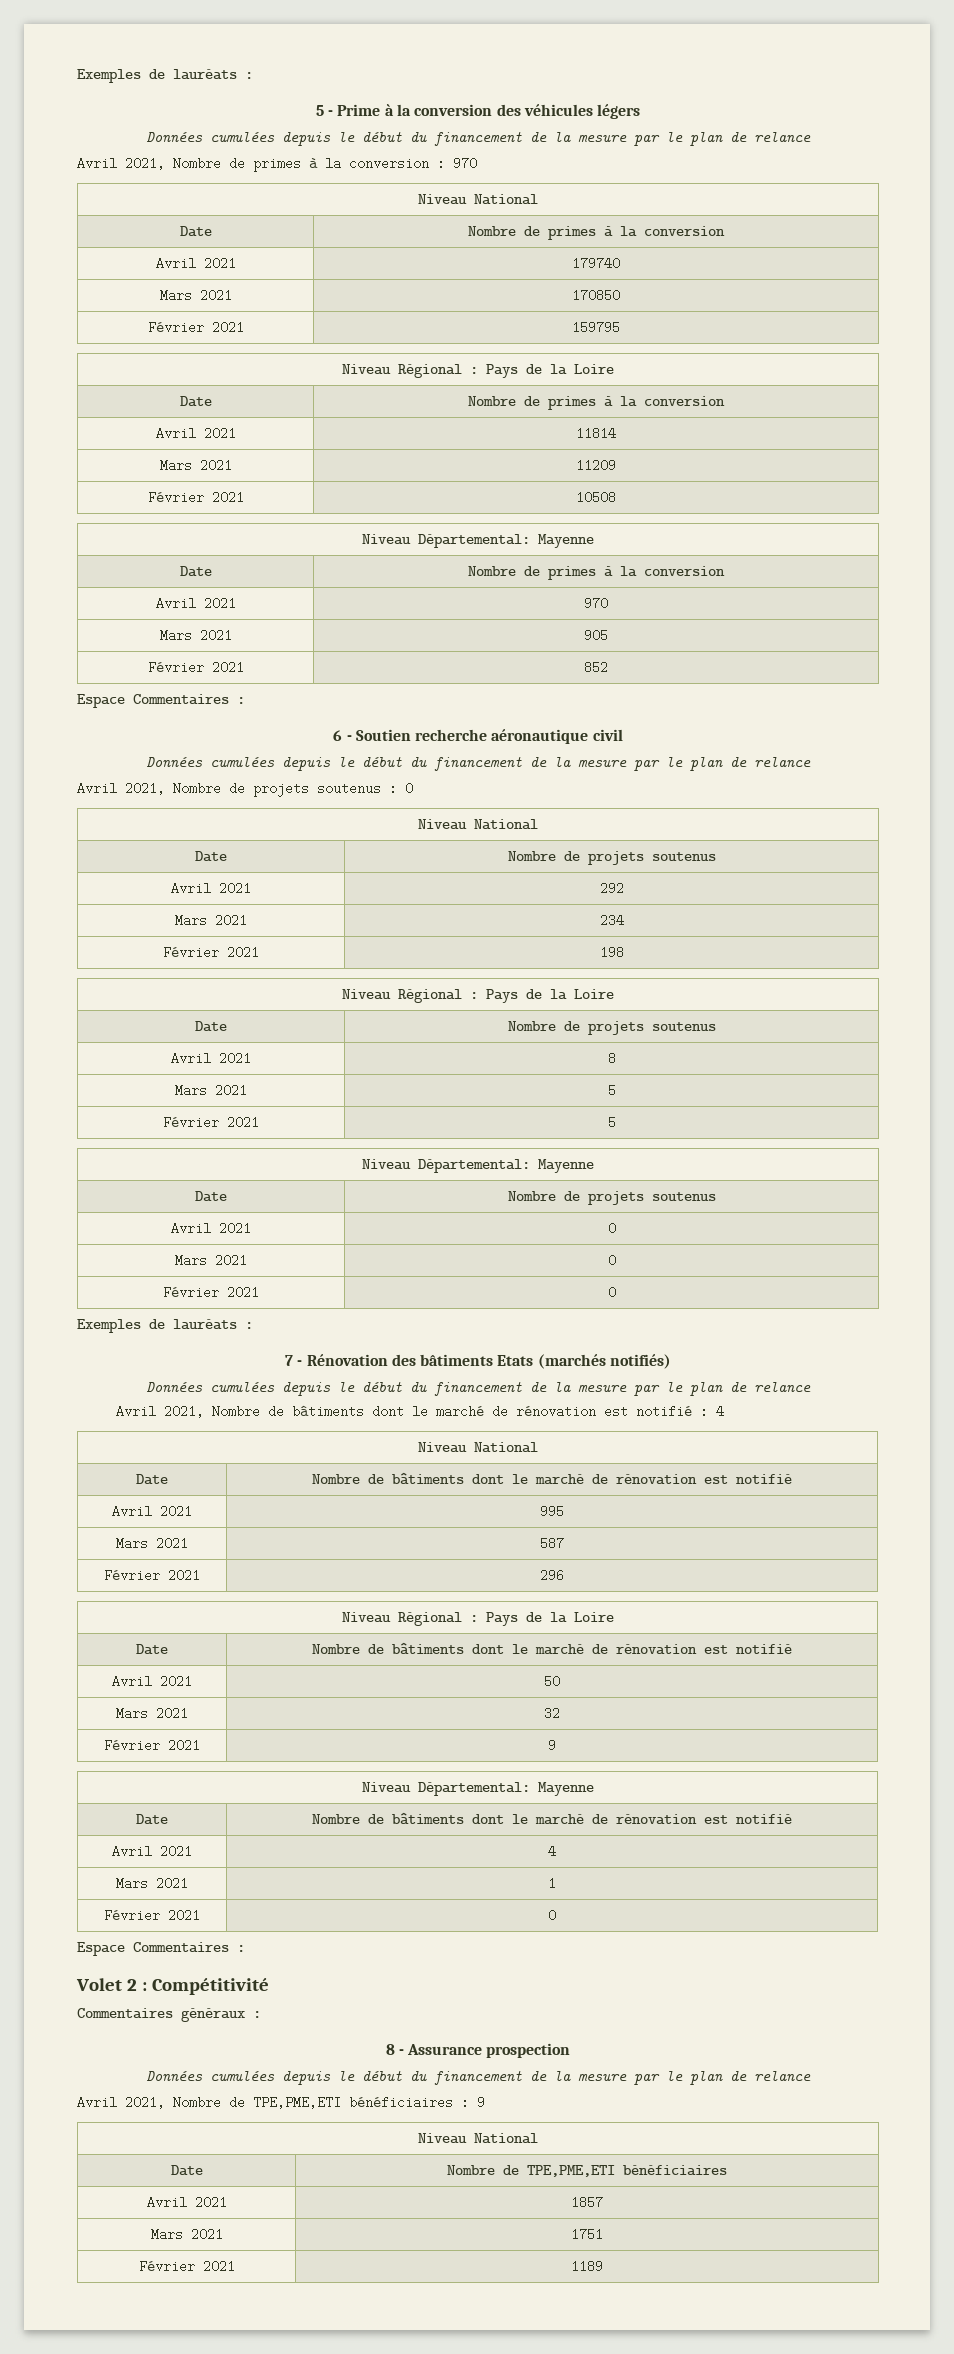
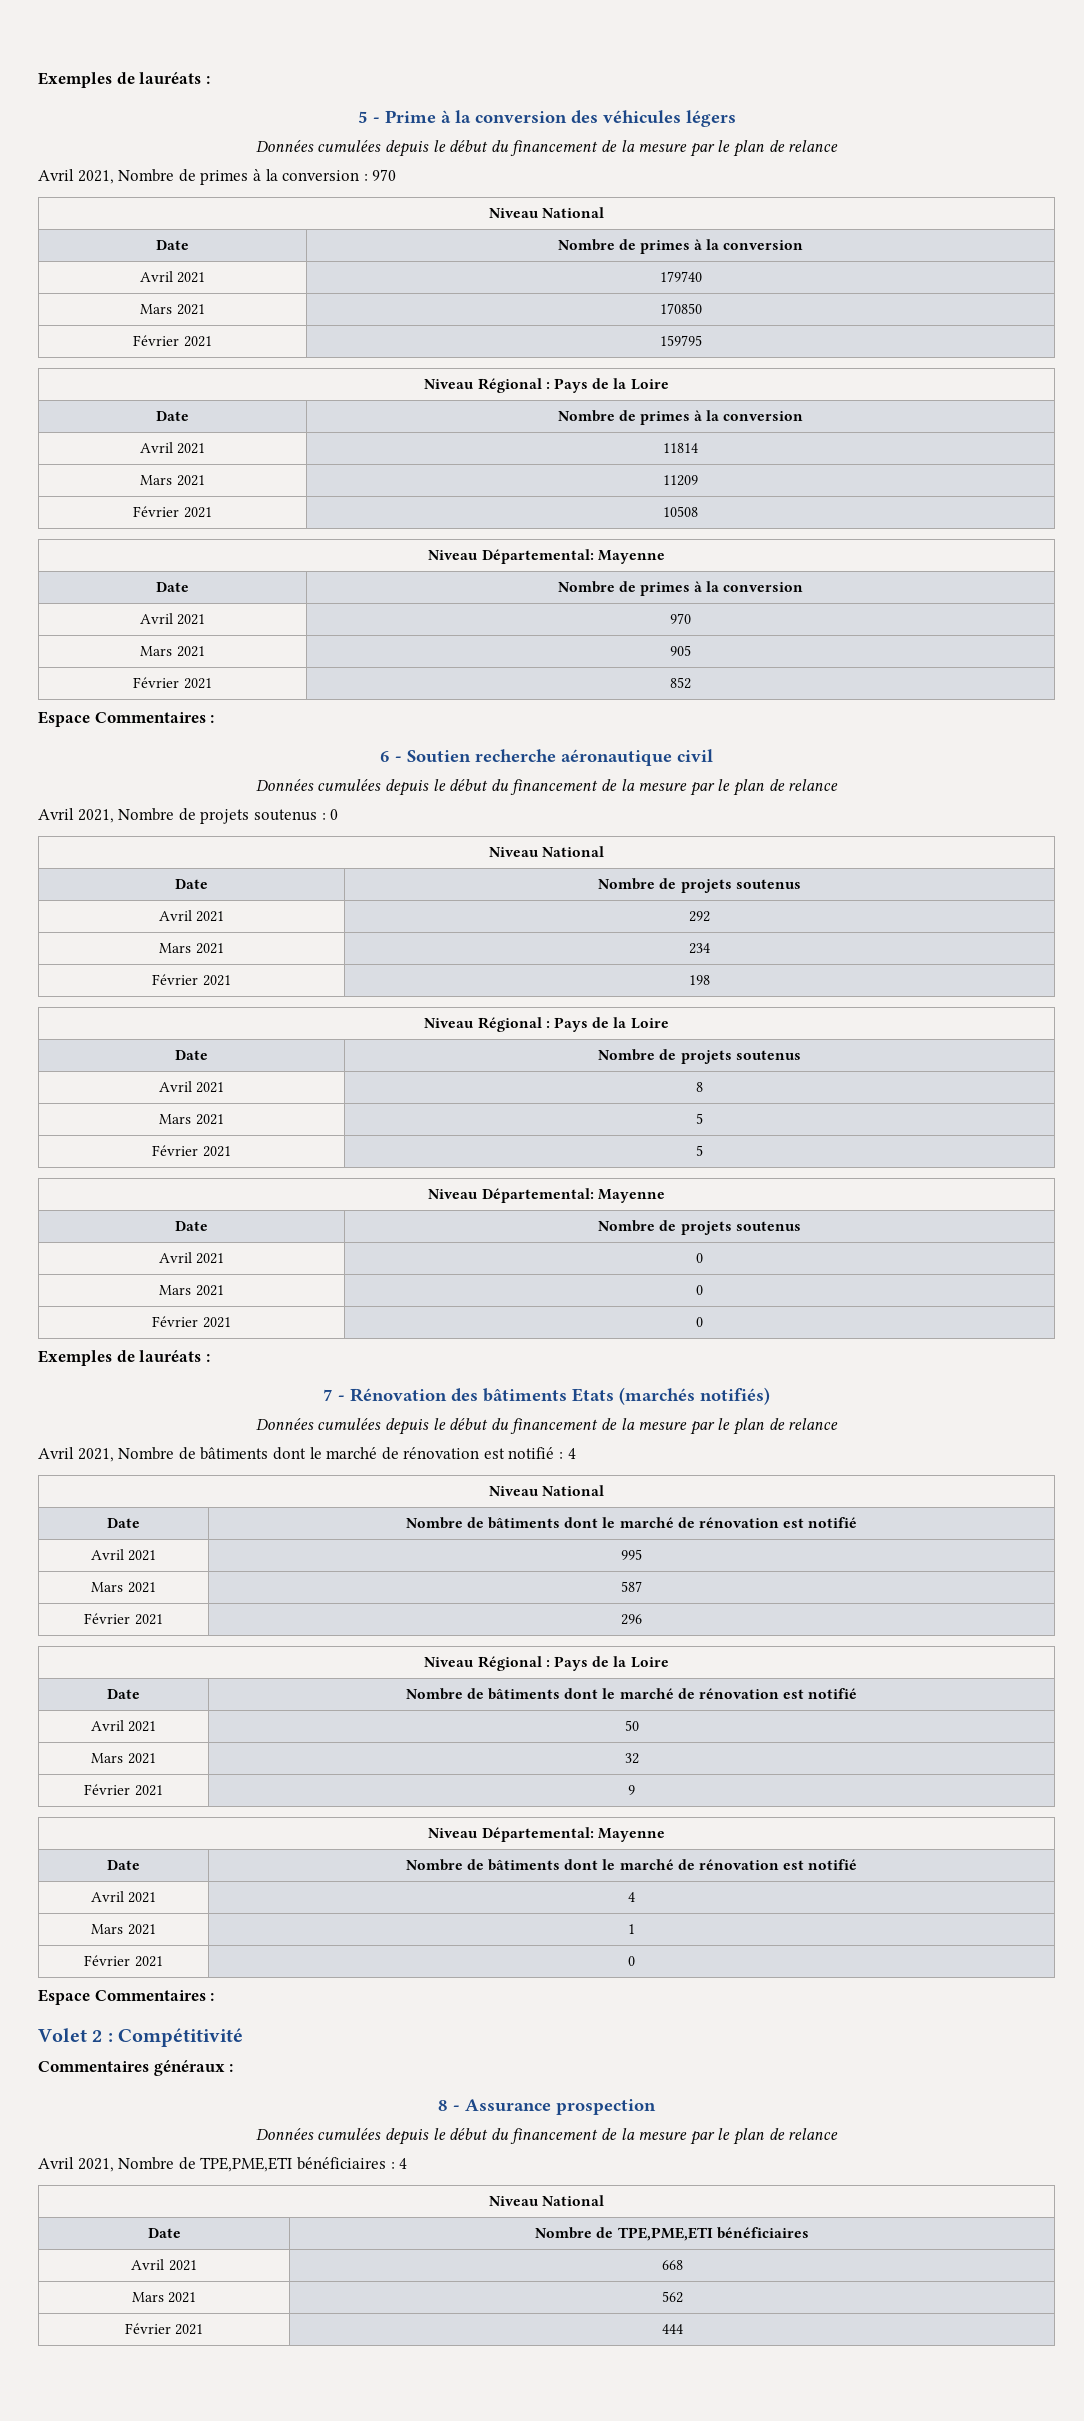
- Avril 2021, Nombre de TPE,PME,ETI bénéficiaires : 9
+ Avril 2021, Nombre de TPE,PME,ETI bénéficiaires : 4
- Avril 2021 | 1857
- Mars 2021 | 1751
- Février 2021 | 1189
+ Avril 2021 | 668
+ Mars 2021 | 562
+ Février 2021 | 444

